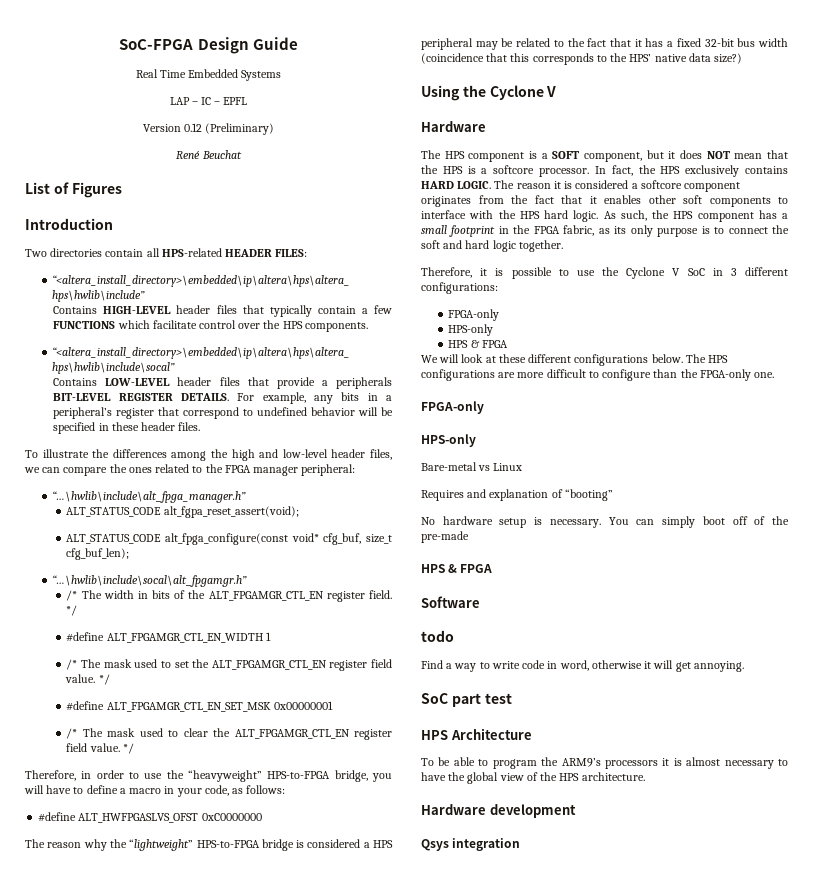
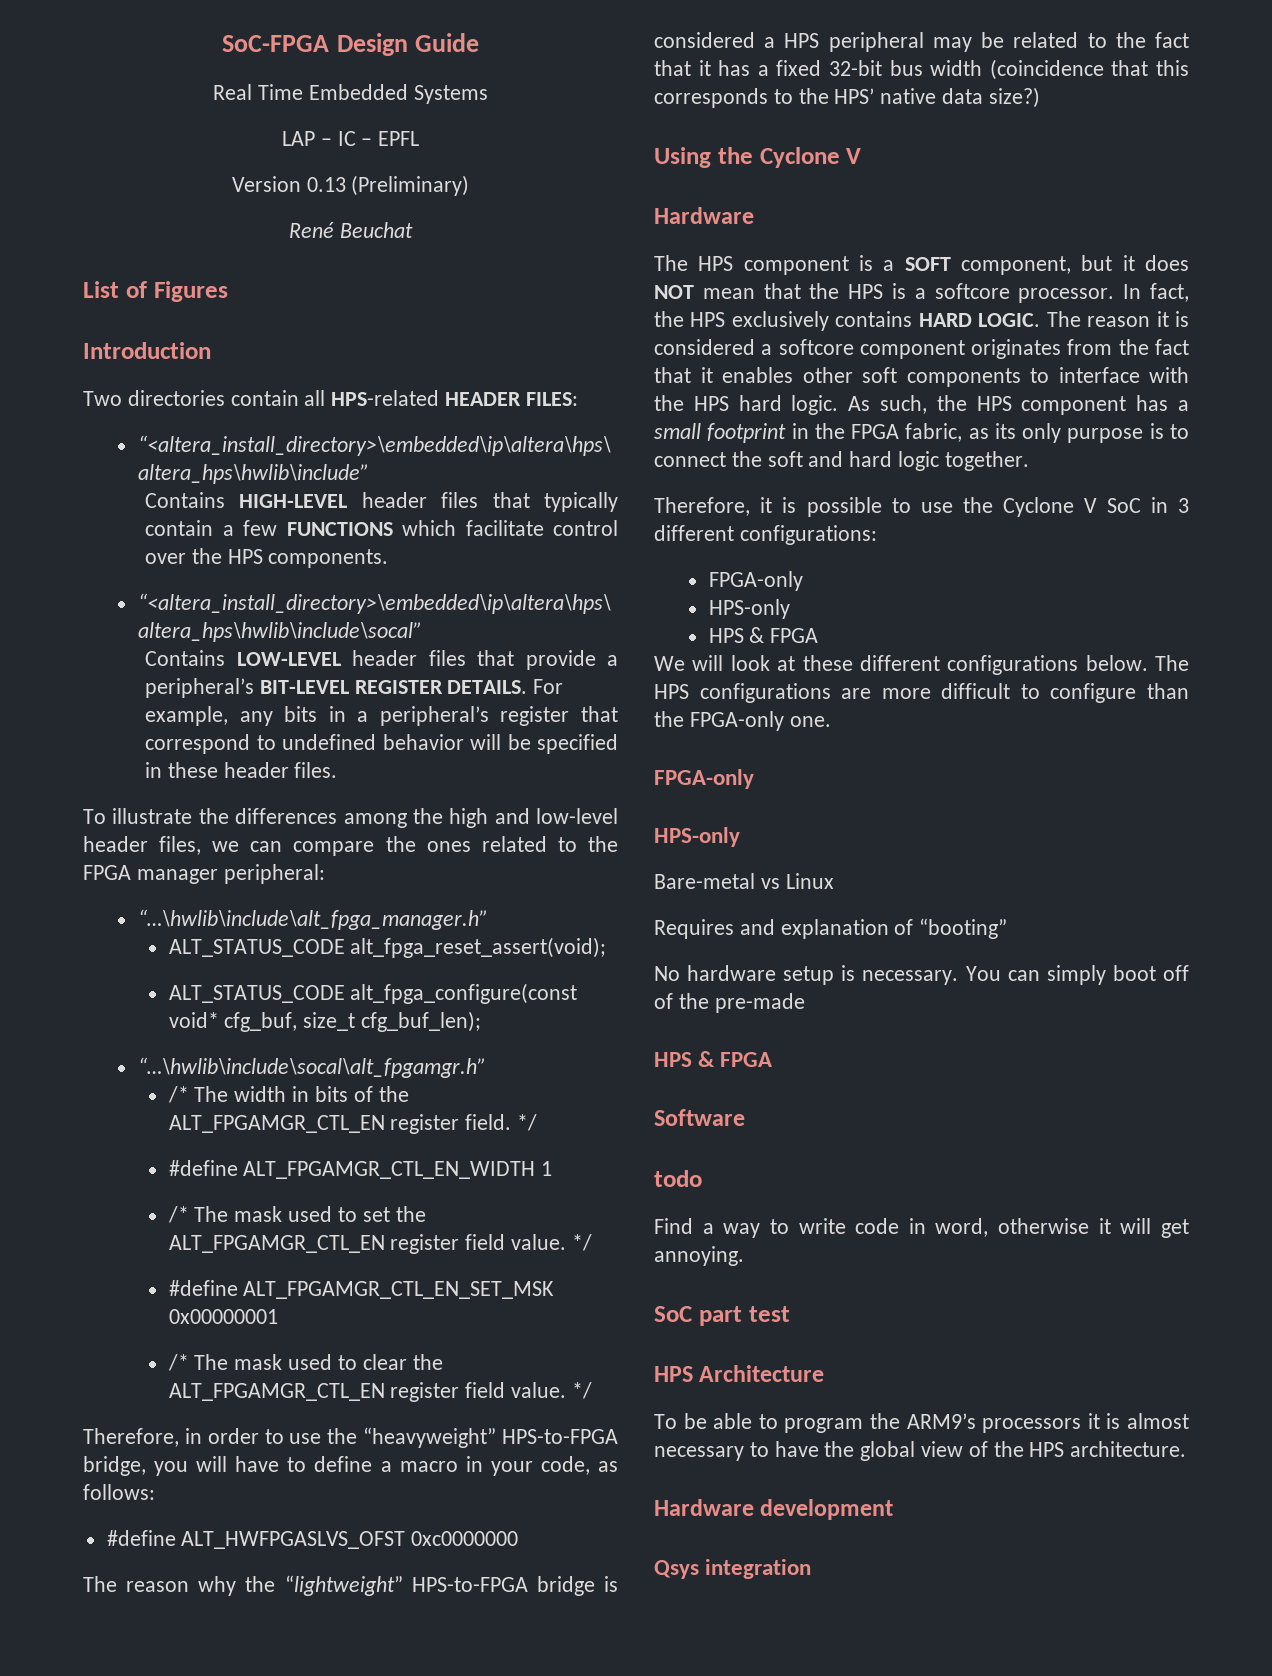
- Version 0.12 (Preliminary)
+ Version 0.13 (Preliminary)
- Contains LOW-LEVEL header files that provide a peripherals BIT-LEVEL REGISTER DETAILS.
+ Contains LOW-LEVEL header files that provide a peripheral’s BIT-LEVEL REGISTER DETAILS.
- ALT_STATUS_CODE alt_fgpa_reset_assert(void);
+ ALT_STATUS_CODE alt_fpga_reset_assert(void);
- #define ALT_HWFPGASLVS_OFST 0xC0000000
+ #define ALT_HWFPGASLVS_OFST 0xc0000000

